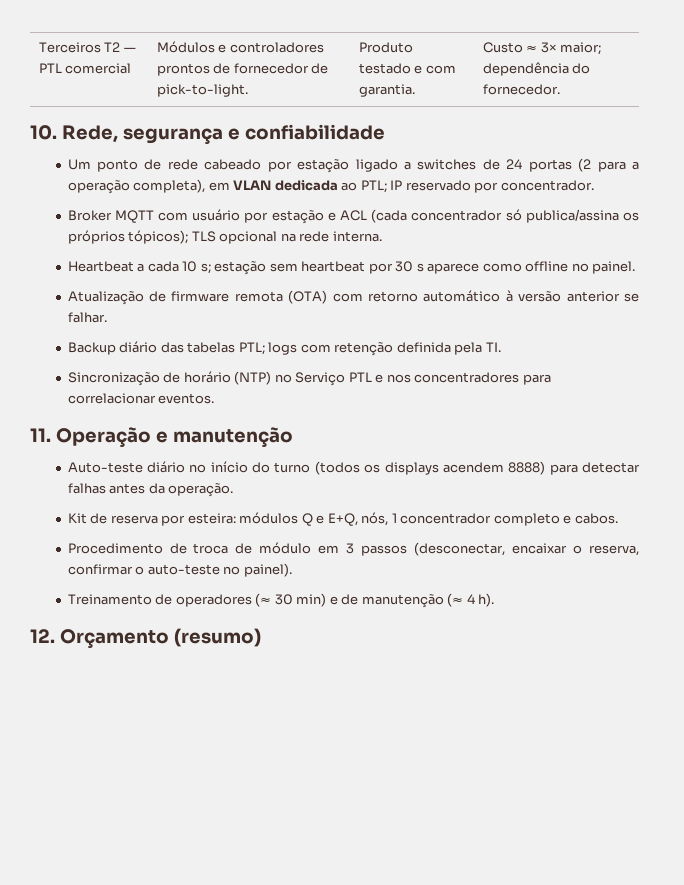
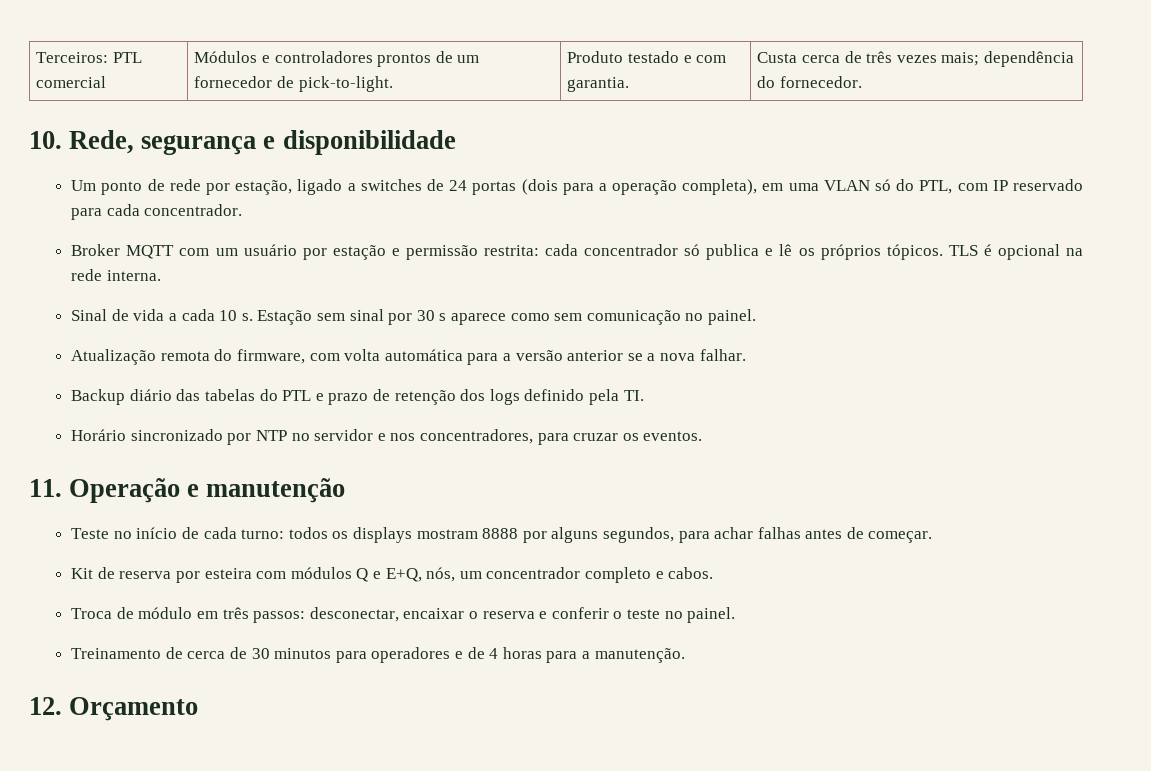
- Terceiros T2 — PTL comercial | Módulos e controladores prontos de fornecedor de pick-to-light. | Produto testado e com garantia. | Custo ≈ 3× maior; dependência do fornecedor.
+ Terceiros: PTL comercial | Módulos e controladores prontos de um fornecedor de pick-to-light. | Produto testado e com garantia. | Custa cerca de três vezes mais; dependência do fornecedor.
- 10. Rede, segurança e confiabilidade
+ 10. Rede, segurança e disponibilidade
- Um ponto de rede cabeado por estação ligado a switches de 24 portas (2 para a operação completa), em VLAN dedicada ao PTL; IP reservado por concentrador.
+ Um ponto de rede por estação, ligado a switches de 24 portas (dois para a operação completa), em uma VLAN só do PTL, com IP reservado para cada concentrador.
- Broker MQTT com usuário por estação e ACL (cada concentrador só publica/assina os próprios tópicos); TLS opcional na rede interna.
- Heartbeat a cada 10 s; estação sem heartbeat por 30 s aparece como offline no painel.
+ Broker MQTT com um usuário por estação e permissão restrita: cada concentrador só publica e lê os próprios tópicos. TLS é opcional na rede interna.
+ Sinal de vida a cada 10 s. Estação sem sinal por 30 s aparece como sem comunicação no painel.
- Atualização de firmware remota (OTA) com retorno automático à versão anterior se falhar.
+ Atualização remota do firmware, com volta automática para a versão anterior se a nova falhar.
- Backup diário das tabelas PTL; logs com retenção definida pela TI.
- Sincronização de horário (NTP) no Serviço PTL e nos concentradores para correlacionar eventos.
+ Backup diário das tabelas do PTL e prazo de retenção dos logs definido pela TI.
+ Horário sincronizado por NTP no servidor e nos concentradores, para cruzar os eventos.
- Auto-teste diário no início do turno (todos os displays acendem 8888) para detectar falhas antes da operação.
+ Teste no início de cada turno: todos os displays mostram 8888 por alguns segundos, para achar falhas antes de começar.
- Kit de reserva por esteira: módulos Q e E+Q, nós, 1 concentrador completo e cabos.
+ Kit de reserva por esteira com módulos Q e E+Q, nós, um concentrador completo e cabos.
- Procedimento de troca de módulo em 3 passos (desconectar, encaixar o reserva, confirmar o auto-teste no painel).
- Treinamento de operadores (≈ 30 min) e de manutenção (≈ 4 h).
+ Troca de módulo em três passos: desconectar, encaixar o reserva e conferir o teste no painel.
+ Treinamento de cerca de 30 minutos para operadores e de 4 horas para a manutenção.
- 12. Orçamento (resumo)
+ 12. Orçamento

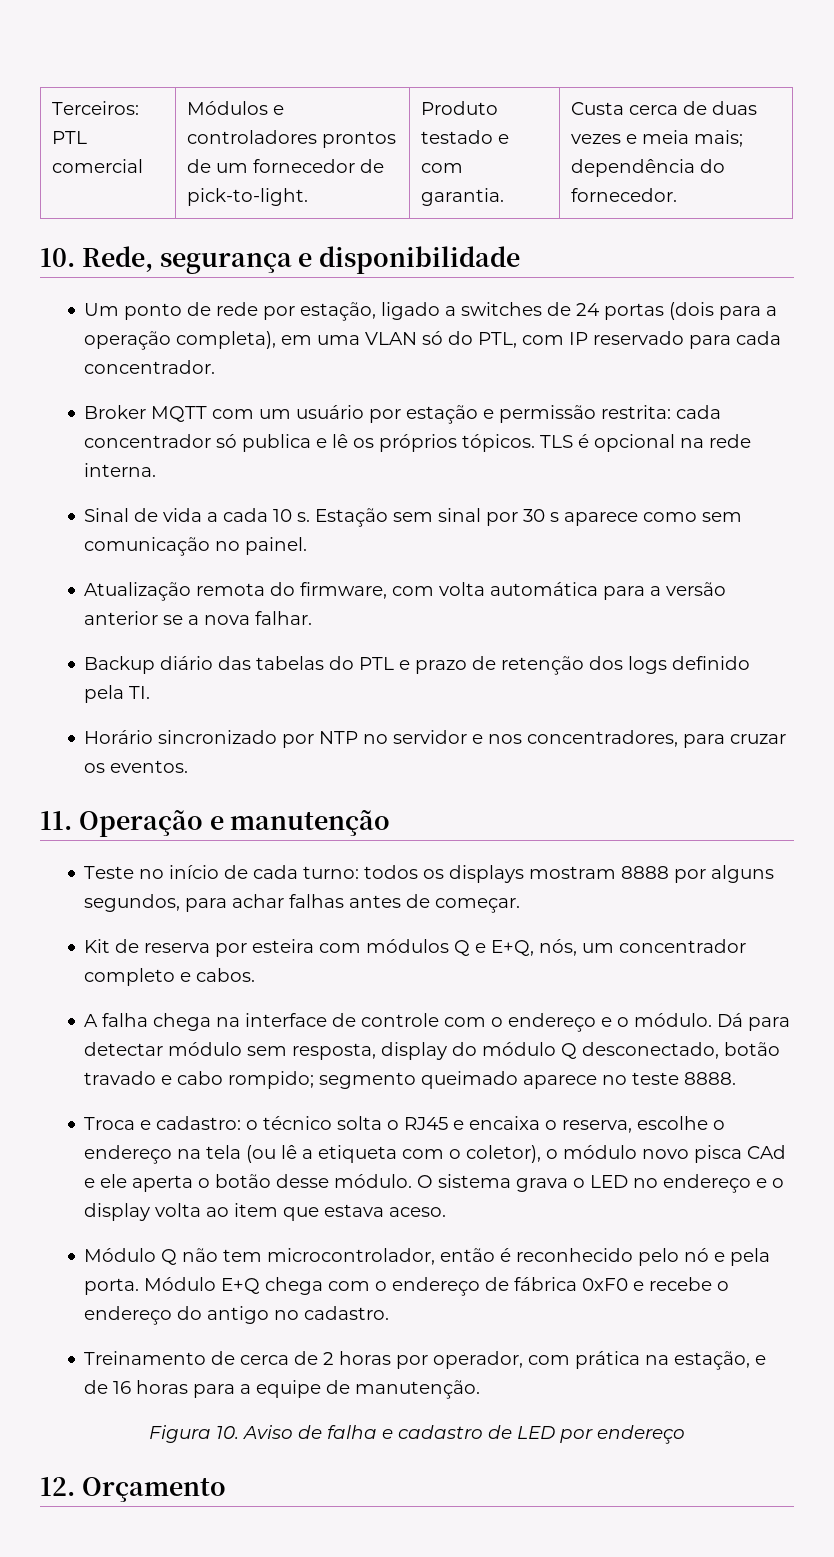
- Terceiros: PTL comercial | Módulos e controladores prontos de um fornecedor de pick-to-light. | Produto testado e com garantia. | Custa cerca de três vezes mais; dependência do fornecedor.
+ Terceiros: PTL comercial | Módulos e controladores prontos de um fornecedor de pick-to-light. | Produto testado e com garantia. | Custa cerca de duas vezes e meia mais; dependência do fornecedor.
- Troca de módulo em três passos: desconectar, encaixar o reserva e conferir o teste no painel.
- Treinamento de cerca de 30 minutos para operadores e de 4 horas para a manutenção.
+ A falha chega na interface de controle com o endereço e o módulo. Dá para detectar módulo sem resposta, display do módulo Q desconectado, botão travado e cabo rompido; segmento queimado aparece no teste 8888.
+ Troca e cadastro: o técnico solta o RJ45 e encaixa o reserva, escolhe o endereço na tela (ou lê a etiqueta com o coletor), o módulo novo pisca CAd e ele aperta o botão desse módulo. O sistema grava o LED no endereço e o display volta ao item que estava aceso.
+ Módulo Q não tem microcontrolador, então é reconhecido pelo nó e pela porta. Módulo E+Q chega com o endereço de fábrica 0xF0 e recebe o endereço do antigo no cadastro.
+ Treinamento de cerca de 2 horas por operador, com prática na estação, e de 16 horas para a equipe de manutenção.
+ Figura 10. Aviso de falha e cadastro de LED por endereço

